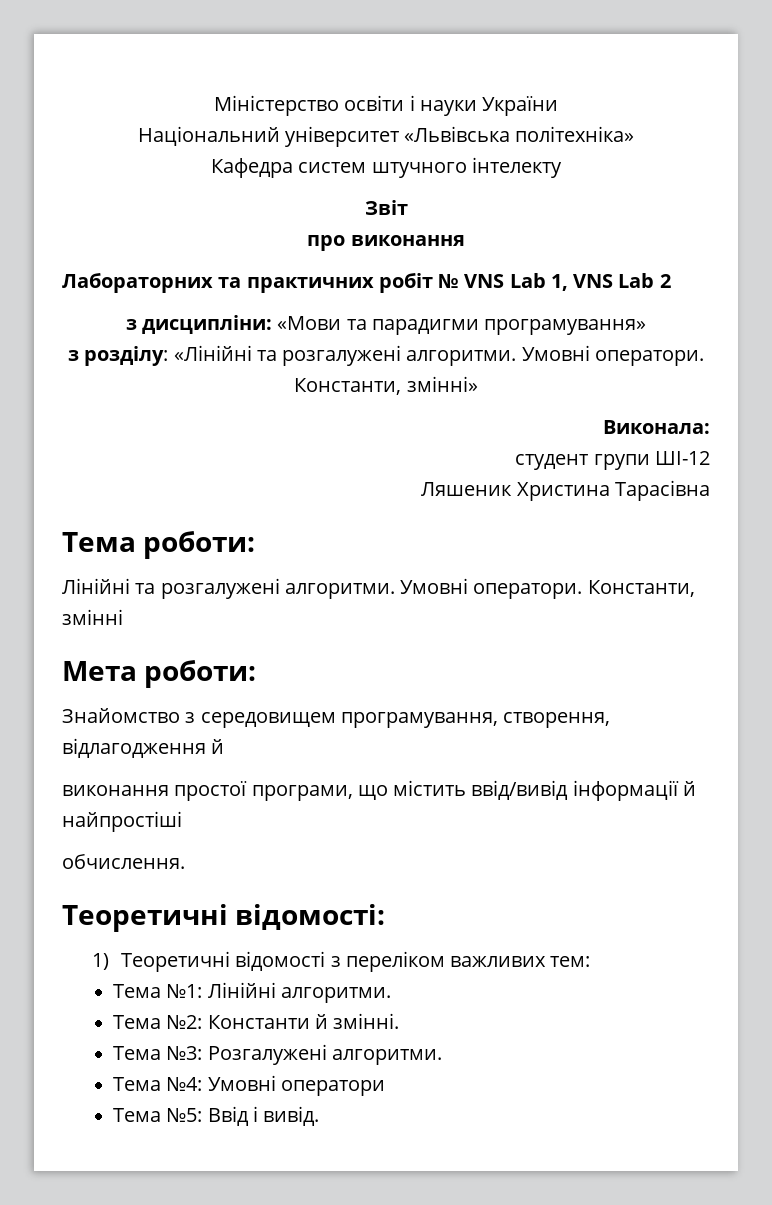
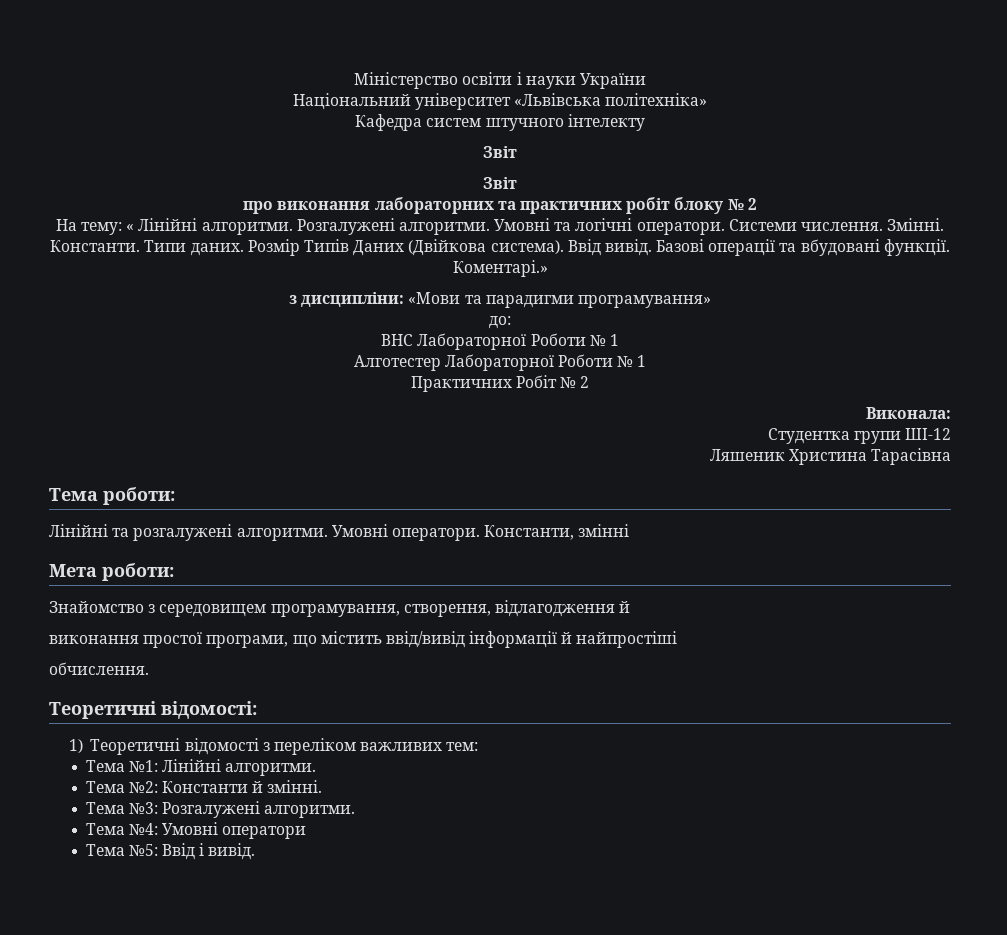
  Кафедра систем штучного інтелекту
+ Звіт
- про виконання
- Лабораторних та практичних робіт № VNS Lab 1, VNS Lab 2
+ про виконання лабораторних та практичних робіт блоку № 2
+ На тему: « Лінійні алгоритми. Розгалужені алгоритми. Умовні та логічні оператори. Системи числення. Змінні. Константи. Типи даних. Розмір Типів Даних (Двійкова система). Ввід вивід. Базові операції та вбудовані функції. Коментарі.»
- з розділу: «Лінійні та розгалужені алгоритми. Умовні оператори. Константи, змінні»
+ до:
+ ВНС Лабораторної Роботи № 1
+ Алготестер Лабораторної Роботи № 1
+ Практичних Робіт № 2
- студент групи ШІ-12
+ Студентка групи ШІ-12

